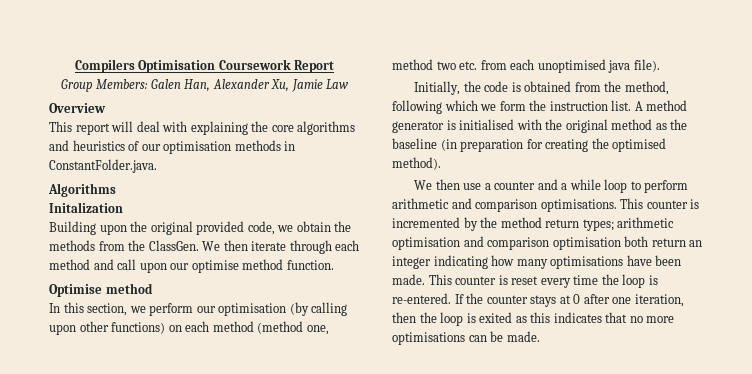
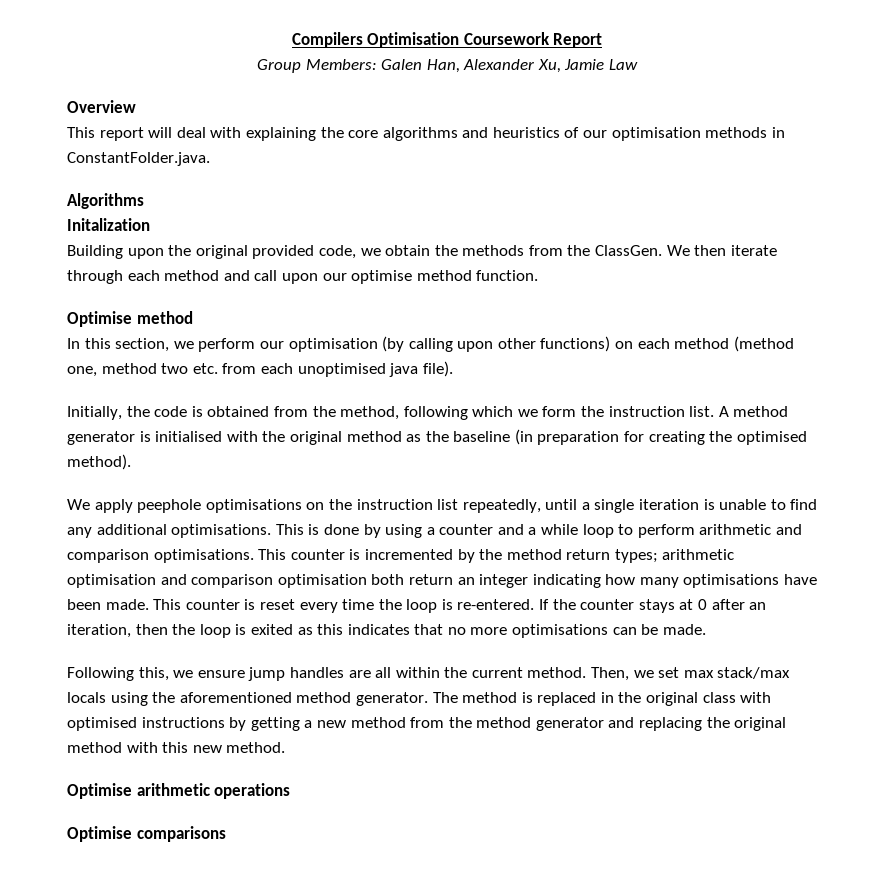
- We then use a counter and a while loop to perform arithmetic and comparison optimisations.
+ We apply peephole optimisations on the instruction list repeatedly, until a single iteration is unable to find any additional optimisations. This is done by using a counter and a while loop to perform arithmetic and comparison optimisations.
- If the counter stays at 0 after one iteration, then the loop is exited as this indicates that no more optimisations can be made.
+ If the counter stays at 0 after an iteration, then the loop is exited as this indicates that no more optimisations can be made.
+ Following this, we ensure jump handles are all within the current method. Then, we set max stack/max locals using the aforementioned method generator. The method is replaced in the original class with optimised instructions by getting a new method from the method generator and replacing the original method with this new method.
+ Optimise arithmetic operations
+ Optimise comparisons

